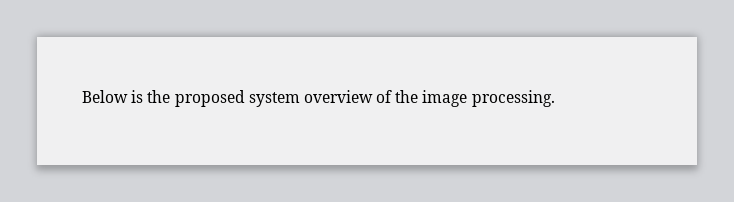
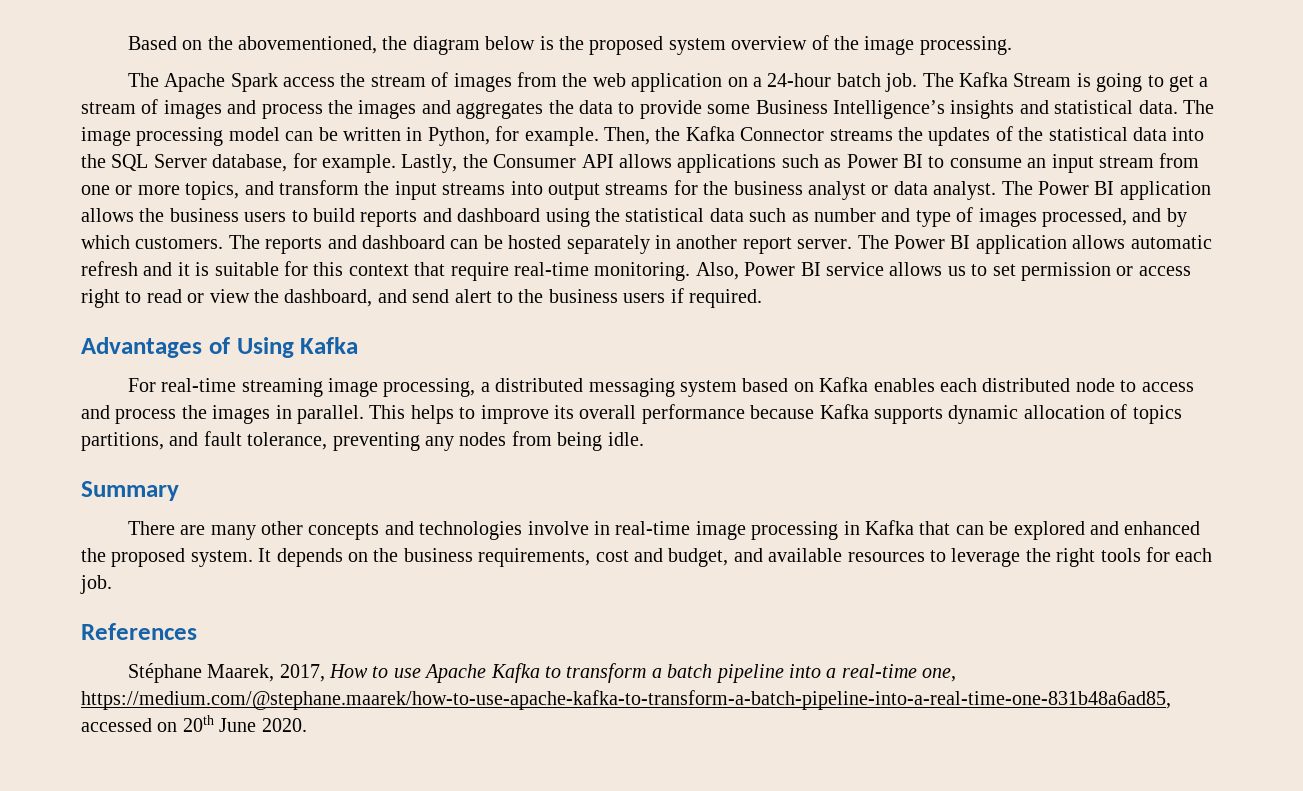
- Below is the proposed system overview of the image processing.
+ Based on the abovementioned, the diagram below is the proposed system overview of the image processing.
+ The Apache Spark access the stream of images from the web application on a 24-hour batch job. The Kafka Stream is going to get a stream of images and process the images and aggregates the data to provide some Business Intelligence’s insights and statistical data. The image processing model can be written in Python, for example. Then, the Kafka Connector streams the updates of the statistical data into the SQL Server database, for example. Lastly, the Consumer API allows applications such as Power BI to consume an input stream from one or more topics, and transform the input streams into output streams for the business analyst or data analyst. The Power BI application allows the business users to build reports and dashboard using the statistical data such as number and type of images processed, and by which customers. The reports and dashboard can be hosted separately in another report server. The Power BI application allows automatic refresh and it is suitable for this context that require real-time monitoring. Also, Power BI service allows us to set permission or access right to read or view the dashboard, and send alert to the business users if required.
+ Advantages of Using Kafka
+ For real-time streaming image processing, a distributed messaging system based on Kafka enables each distributed node to access and process the images in parallel. This helps to improve its overall performance because Kafka supports dynamic allocation of topics partitions, and fault tolerance, preventing any nodes from being idle.
+ Summary
+ There are many other concepts and technologies involve in real-time image processing in Kafka that can be explored and enhanced the proposed system. It depends on the business requirements, cost and budget, and available resources to leverage the right tools for each job.
+ References
+ Stéphane Maarek, 2017, How to use Apache Kafka to transform a batch pipeline into a real-time one, https://medium.com/@stephane.maarek/how-to-use-apache-kafka-to-transform-a-batch-pipeline-into-a-real-time-one-831b48a6ad85, accessed on 20th June 2020.

